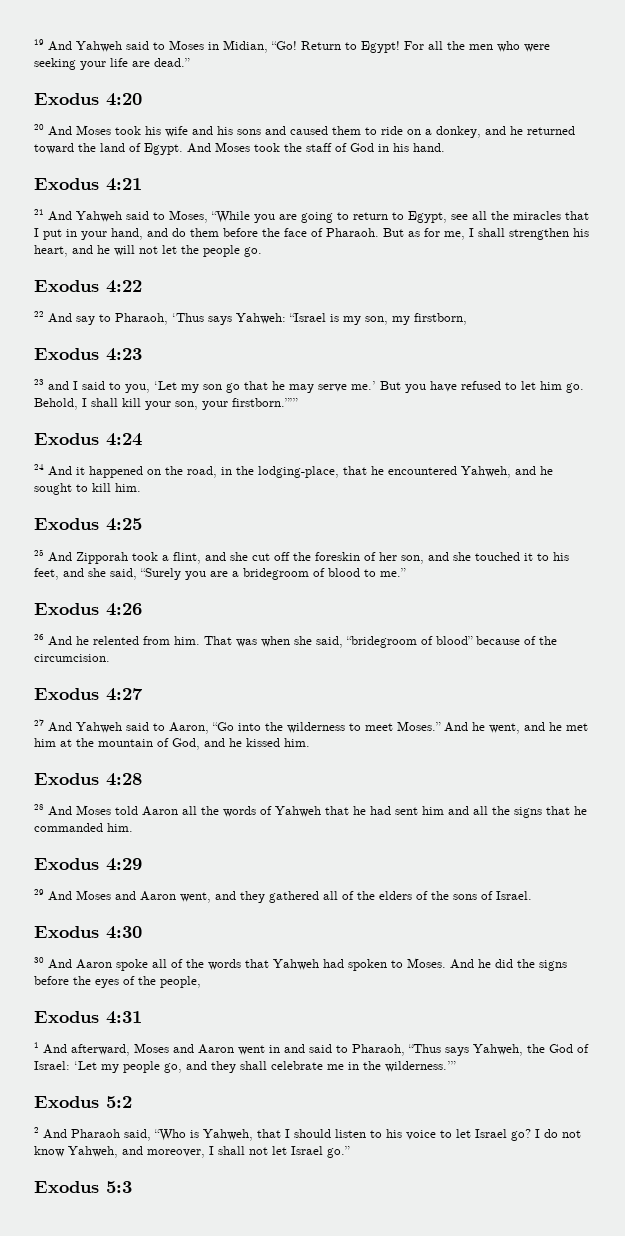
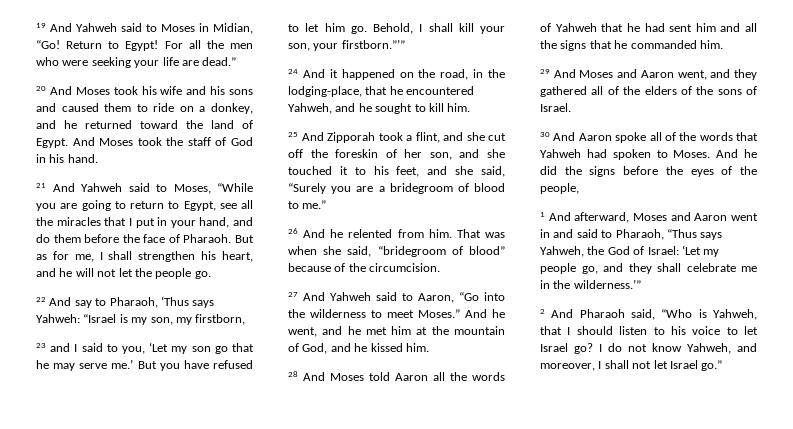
- Exodus 4:20
- Exodus 4:21
- Exodus 4:22
- Exodus 4:23
- Exodus 4:24
- Exodus 4:25
- Exodus 4:26
- Exodus 4:27
- Exodus 4:28
- Exodus 4:29
- Exodus 4:30
- Exodus 4:31
- Exodus 5:2
- Exodus 5:3

